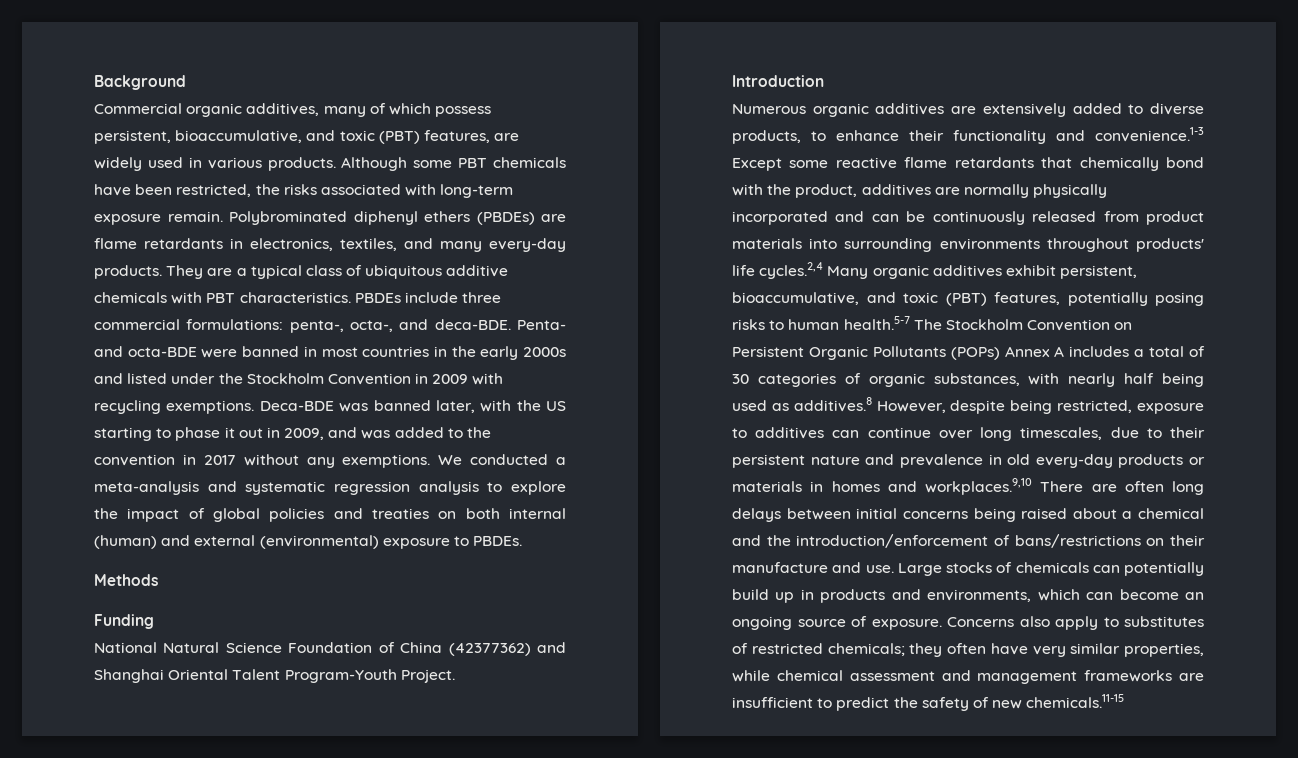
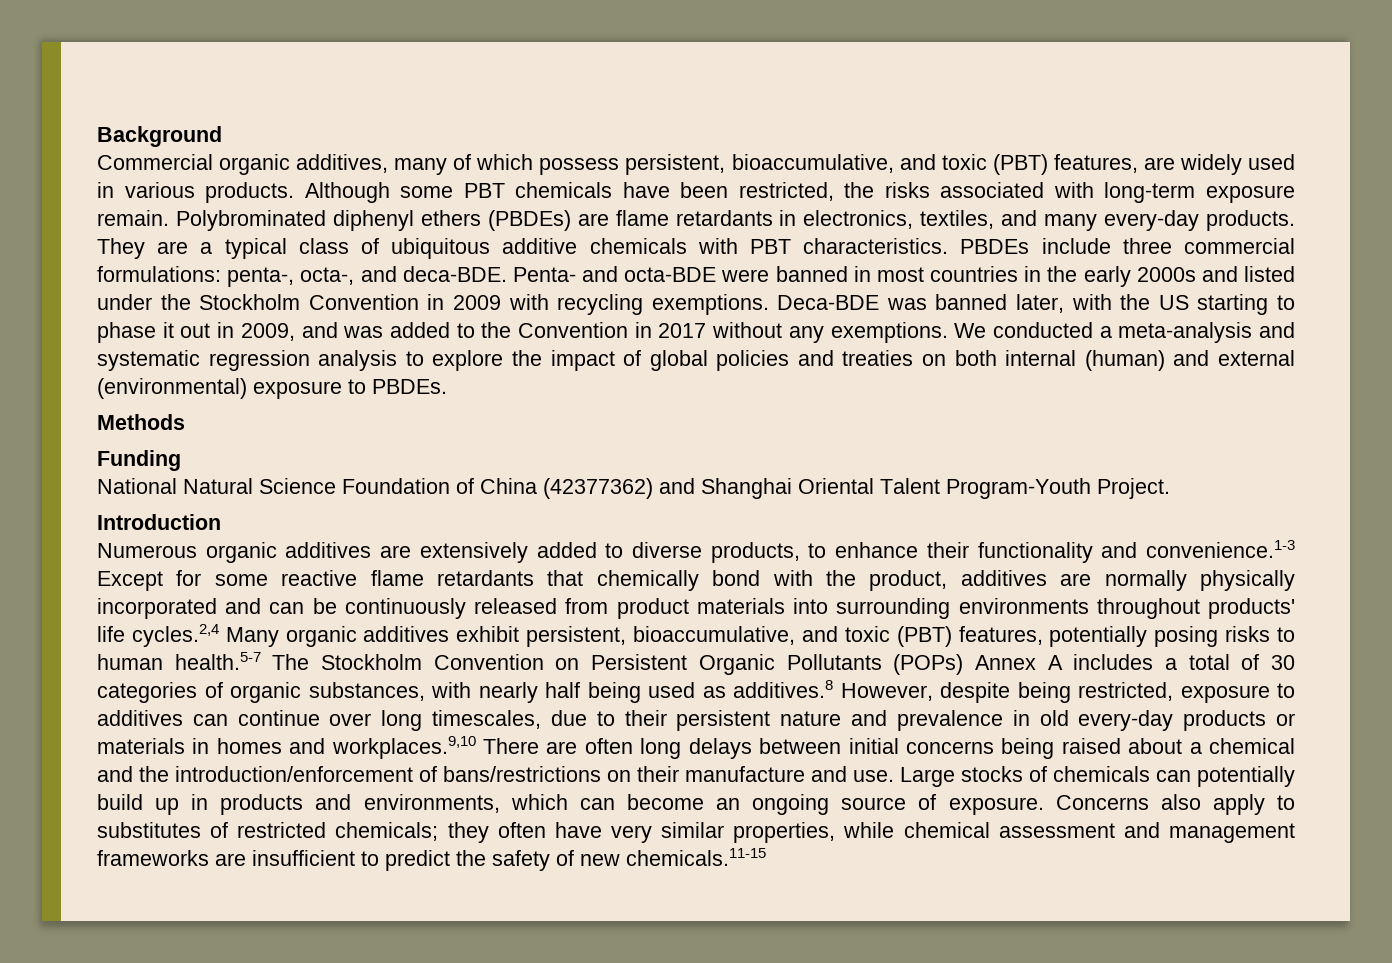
- Deca-BDE was banned later, with the US starting to phase it out in 2009, and was added to the convention in 2017 without any exemptions.
+ Deca-BDE was banned later, with the US starting to phase it out in 2009, and was added to the Convention in 2017 without any exemptions.
- Numerous organic additives are extensively added to diverse products, to enhance their functionality and convenience.1-3 Except some reactive flame retardants that chemically bond with the product, additives are normally physically incorporated and can be continuously released from product materials into surrounding environments throughout products' life cycles.2,4 Many organic additives exhibit persistent, bioaccumulative, and toxic (PBT) features, potentially posing risks to human health.5-7 The Stockholm Convention on Persistent Organic Pollutants (POPs) Annex A includes a total of 30 categories of organic substances, with nearly half being used as additives.8 However, despite being restricted, exposure to additives can continue over long timescales, due to their persistent nature and prevalence in old every-day products or materials in homes and workplaces.9,10 There are often long delays between initial concerns being raised about a chemical and the introduction/enforcement of bans/restrictions on their manufacture and use.
+ Numerous organic additives are extensively added to diverse products, to enhance their functionality and convenience.1-3 Except for some reactive flame retardants that chemically bond with the product, additives are normally physically incorporated and can be continuously released from product materials into surrounding environments throughout products' life cycles.2,4 Many organic additives exhibit persistent, bioaccumulative, and toxic (PBT) features, potentially posing risks to human health.5-7 The Stockholm Convention on Persistent Organic Pollutants (POPs) Annex A includes a total of 30 categories of organic substances, with nearly half being used as additives.8 However, despite being restricted, exposure to additives can continue over long timescales, due to their persistent nature and prevalence in old every-day products or materials in homes and workplaces.9,10 There are often long delays between initial concerns being raised about a chemical and the introduction/enforcement of bans/restrictions on their manufacture and use.

